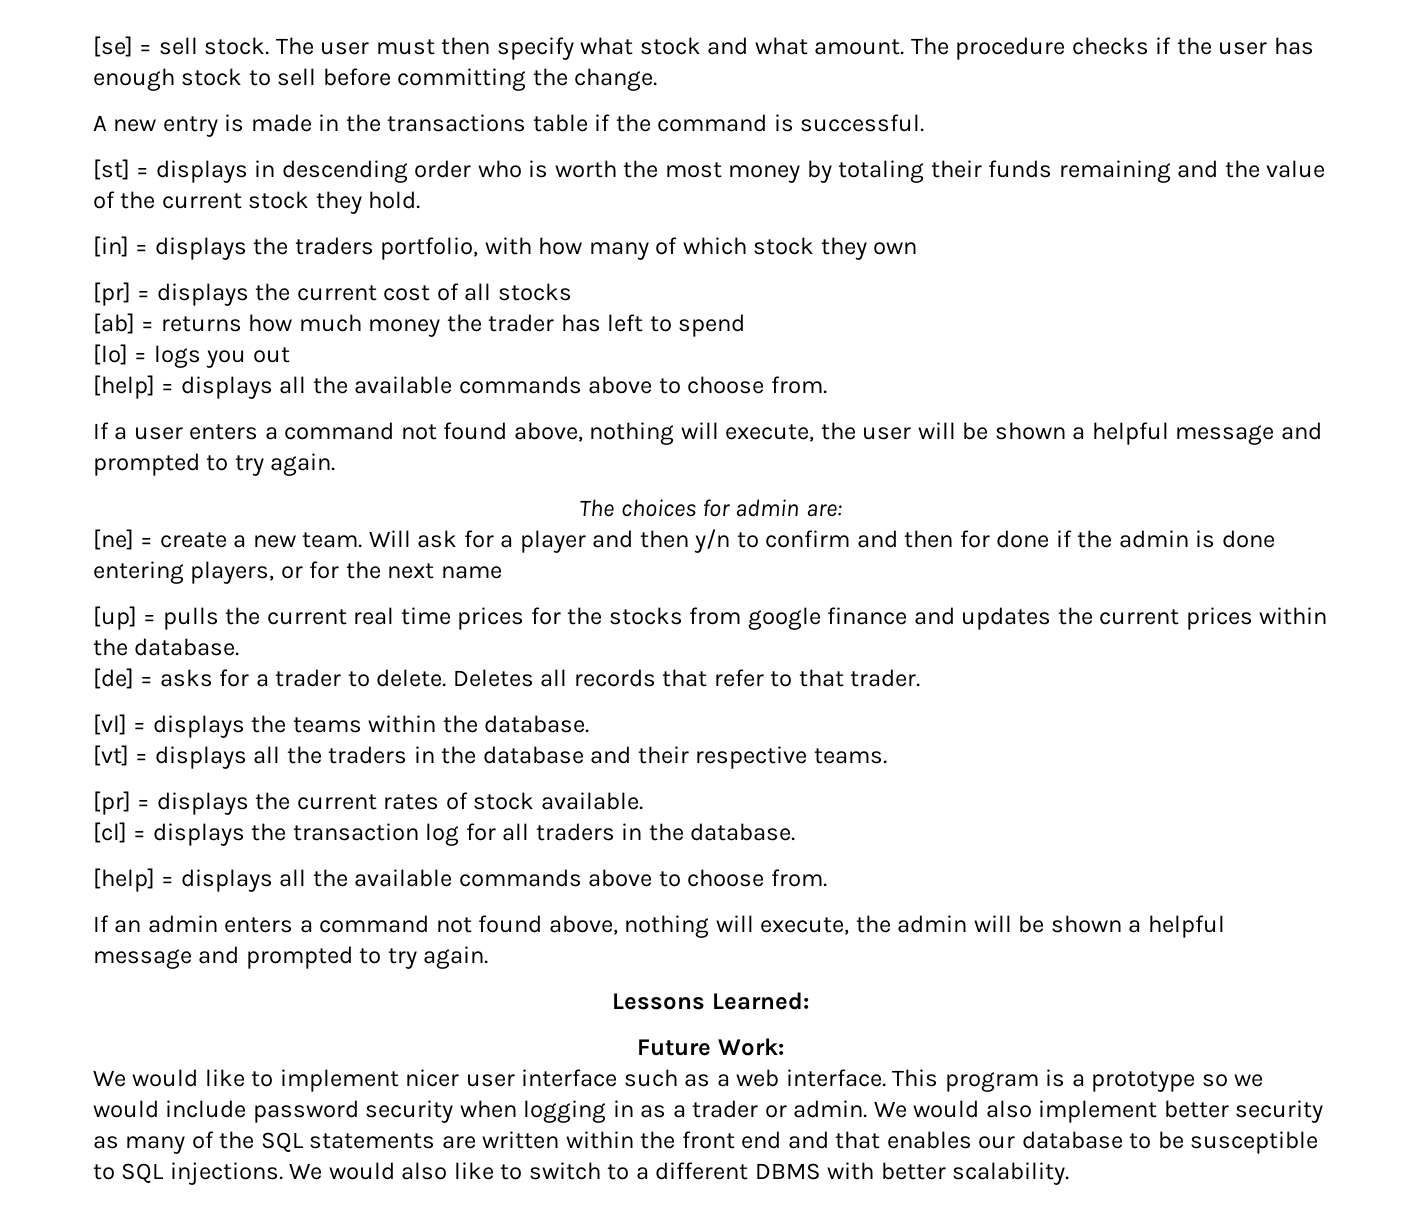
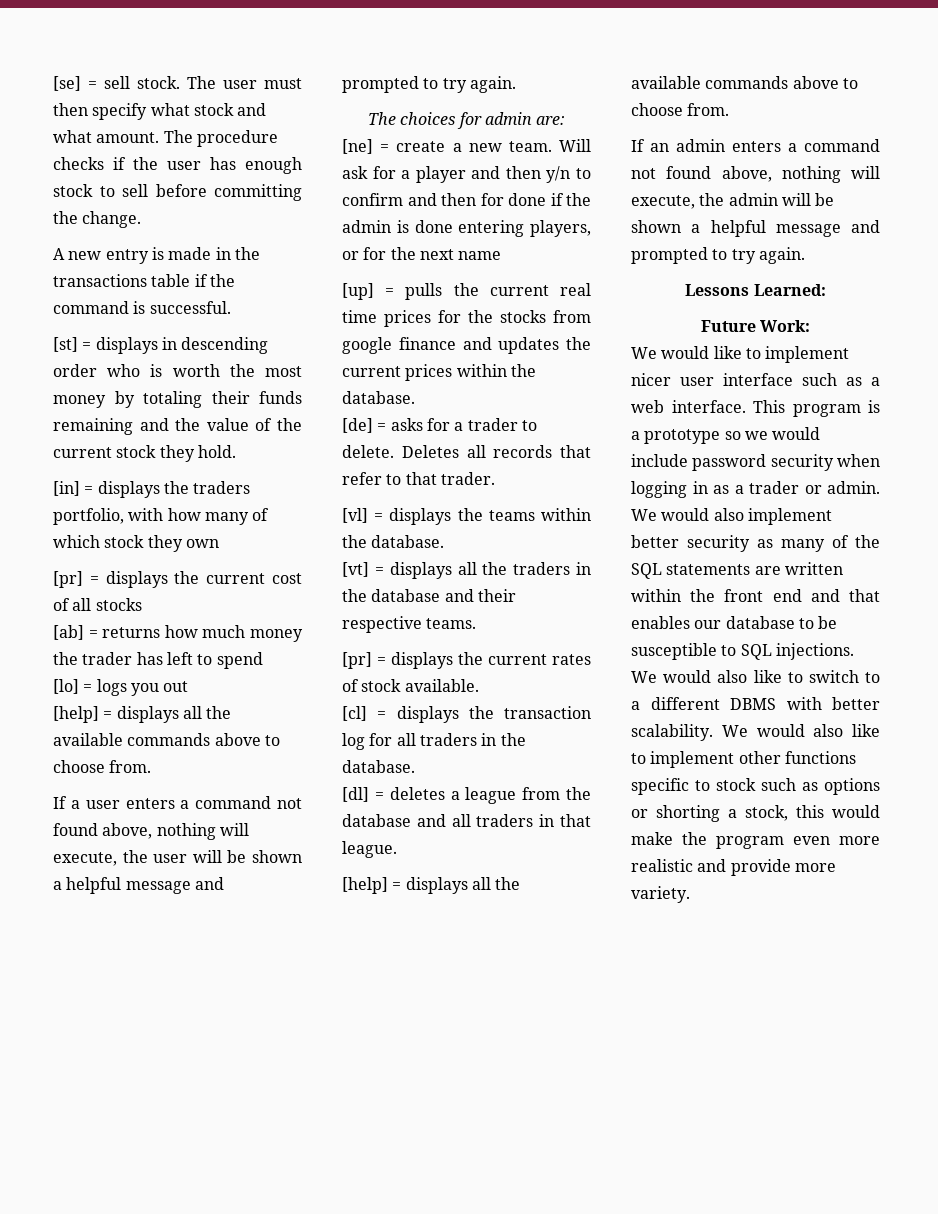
+ [dl] = deletes a league from the database and all traders in that league.
+ We would also like to implement other functions specific to stock such as options or shorting a stock, this would make the program even more realistic and provide more variety.

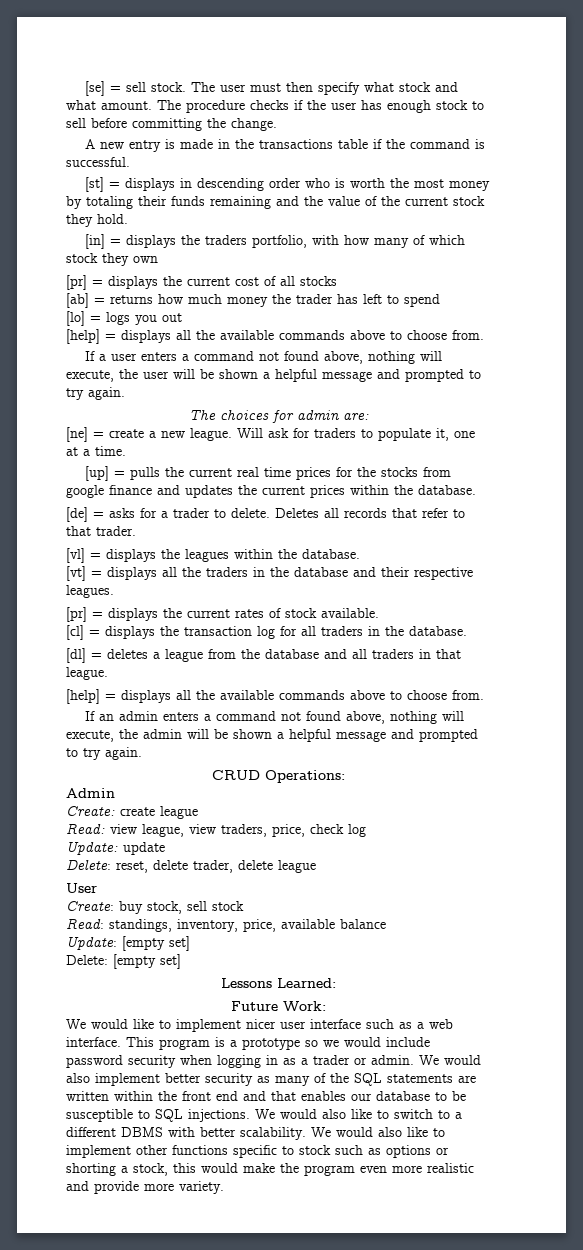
- [ne] = create a new team.
+ [ne] = create a new league.
- Will ask for a player and then y/n to confirm and then for done if the admin is done entering players, or for the next name
+ Will ask for traders to populate it, one at a time.
- [vl] = displays the teams within the database.
+ [vl] = displays the leagues within the database.
- [vt] = displays all the traders in the database and their respective teams.
+ [vt] = displays all the traders in the database and their respective leagues.
+ CRUD Operations:
+ Admin
+ Create: create league
+ Read: view league, view traders, price, check log
+ Update: update
+ Delete: reset, delete trader, delete league
+ User
+ Create: buy stock, sell stock
+ Read: standings, inventory, price, available balance
+ Update: [empty set]
+ Delete: [empty set]

